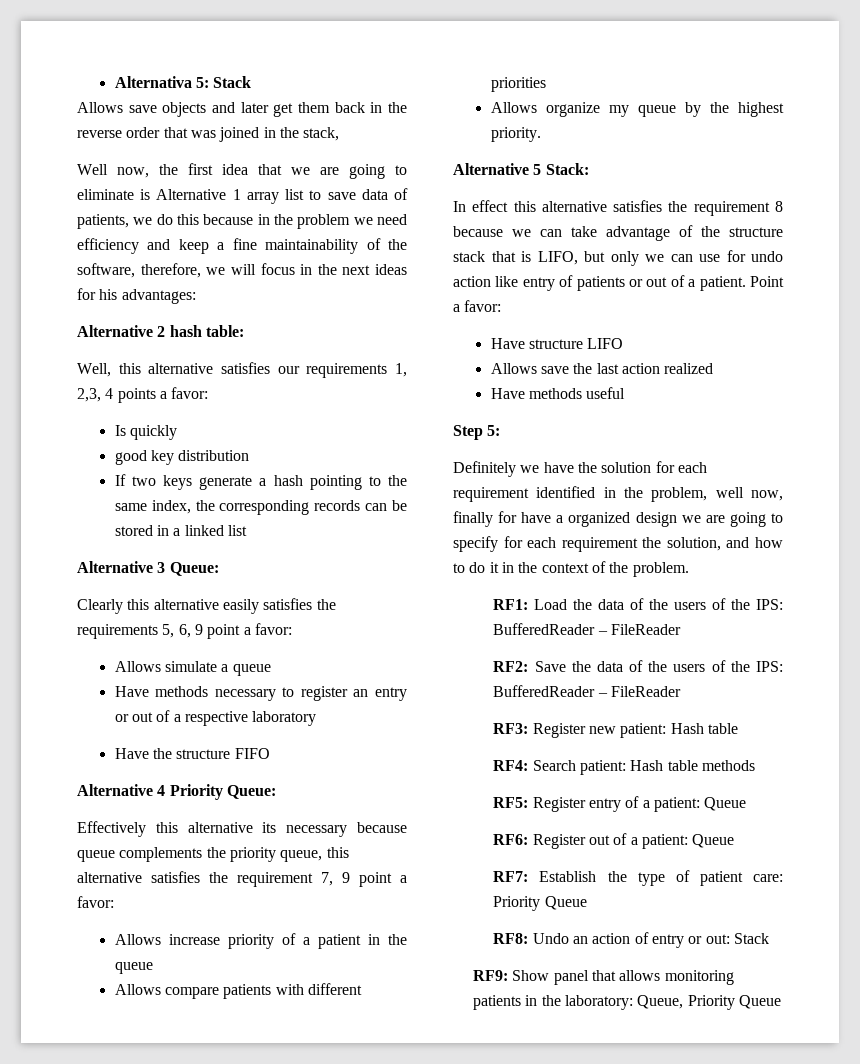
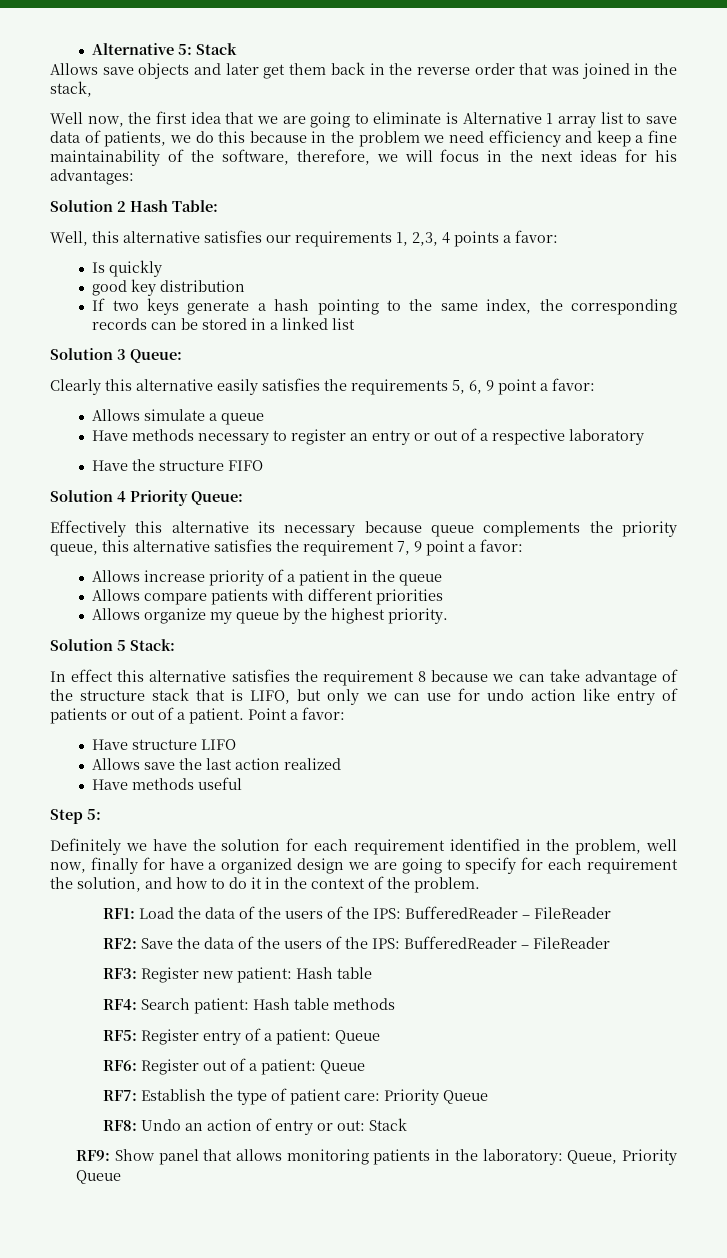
- Alternativa 5: Stack
+ Alternative 5: Stack
- Alternative 2 hash table:
+ Solution 2 Hash Table:
- Alternative 3 Queue:
+ Solution 3 Queue:
- Alternative 4 Priority Queue:
+ Solution 4 Priority Queue:
- Alternative 5 Stack:
+ Solution 5 Stack:

